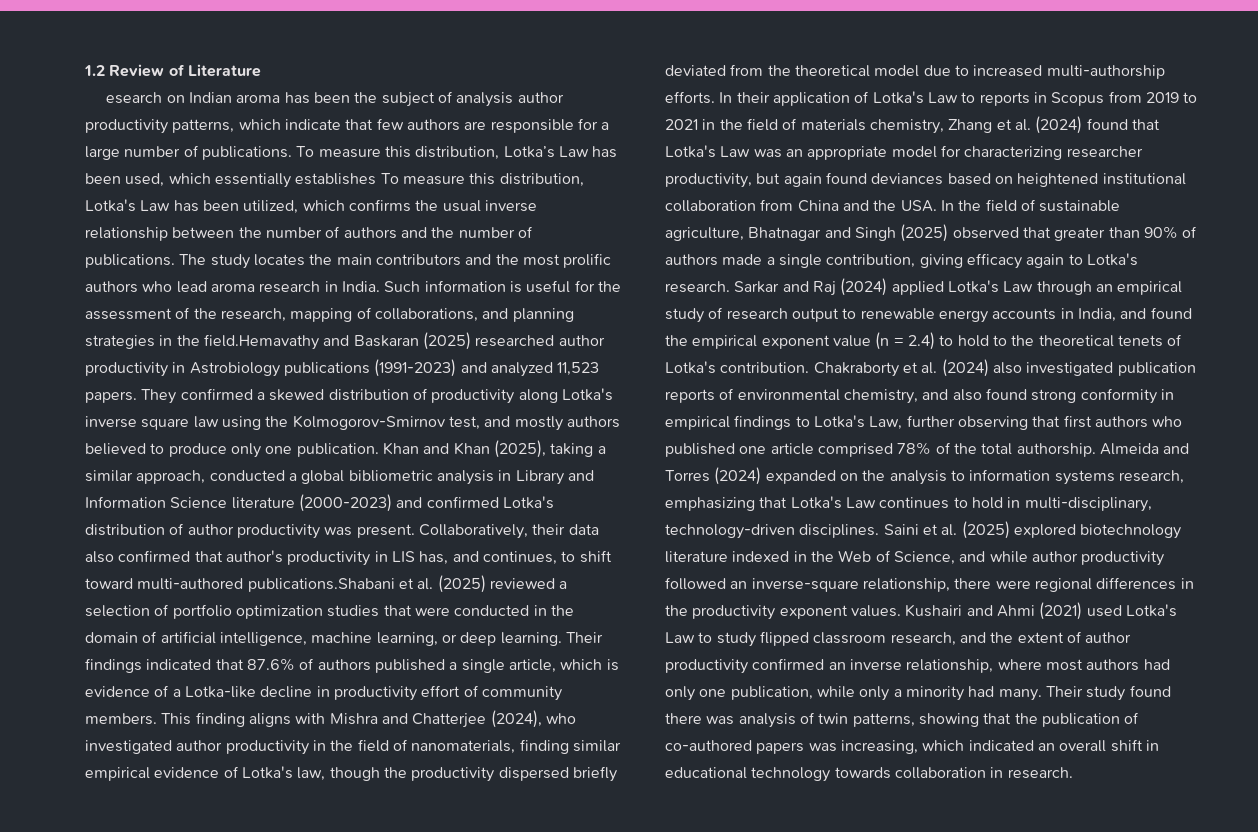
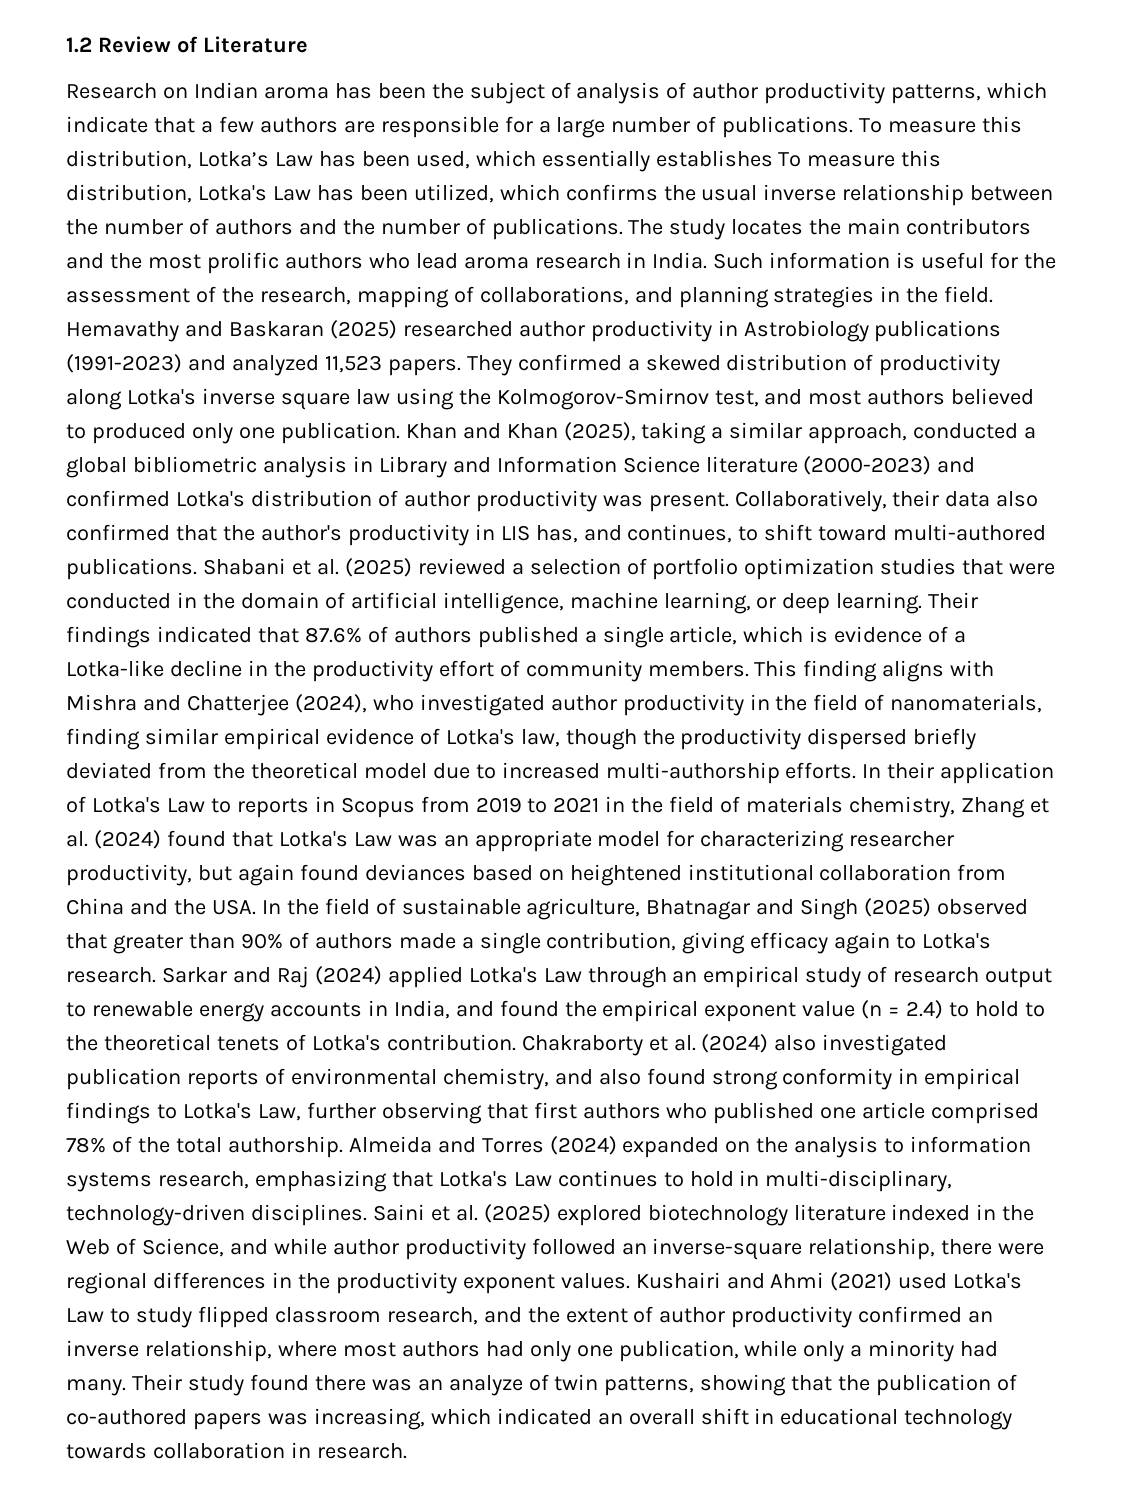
- esearch on Indian aroma has been the subject of analysis author productivity patterns, which indicate that few authors are responsible for a large number of publications.
+ Research on Indian aroma has been the subject of analysis of author productivity patterns, which indicate that a few authors are responsible for a large number of publications.
- Such information is useful for the assessment of the research, mapping of collaborations, and planning strategies in the field.Hemavathy and Baskaran (2025) researched author productivity in Astrobiology publications (1991-2023) and analyzed 11,523 papers.
+ Such information is useful for the assessment of the research, mapping of collaborations, and planning strategies in the field. Hemavathy and Baskaran (2025) researched author productivity in Astrobiology publications (1991-2023) and analyzed 11,523 papers.
- They confirmed a skewed distribution of productivity along Lotka's inverse square law using the Kolmogorov-Smirnov test, and mostly authors believed to produce only one publication.
+ They confirmed a skewed distribution of productivity along Lotka's inverse square law using the Kolmogorov-Smirnov test, and most authors believed to produced only one publication.
- Collaboratively, their data also confirmed that author's productivity in LIS has, and continues, to shift toward multi-authored publications.Shabani et al. (2025) reviewed a selection of portfolio optimization studies that were conducted in the domain of artificial intelligence, machine learning, or deep learning.
+ Collaboratively, their data also confirmed that the author's productivity in LIS has, and continues, to shift toward multi-authored publications. Shabani et al. (2025) reviewed a selection of portfolio optimization studies that were conducted in the domain of artificial intelligence, machine learning, or deep learning.
- Their findings indicated that 87.6% of authors published a single article, which is evidence of a Lotka-like decline in productivity effort of community members.
+ Their findings indicated that 87.6% of authors published a single article, which is evidence of a Lotka-like decline in the productivity effort of community members.
- Their study found there was analysis of twin patterns, showing that the publication of co-authored papers was increasing, which indicated an overall shift in educational technology towards collaboration in research.
+ Their study found there was an analyze of twin patterns, showing that the publication of co-authored papers was increasing, which indicated an overall shift in educational technology towards collaboration in research.

